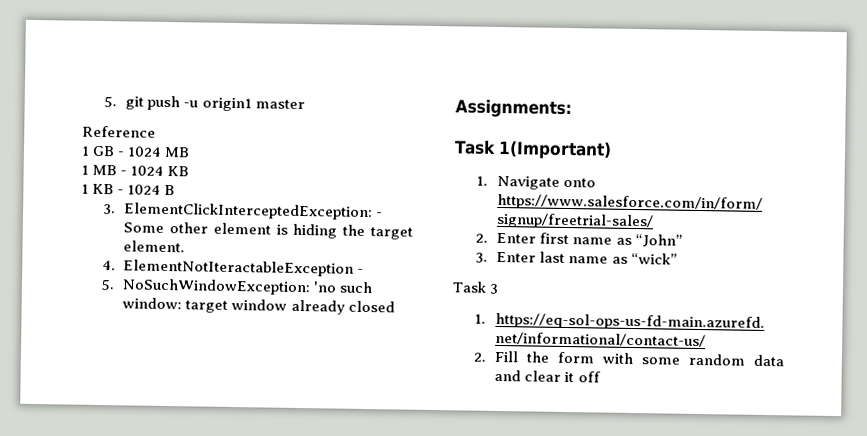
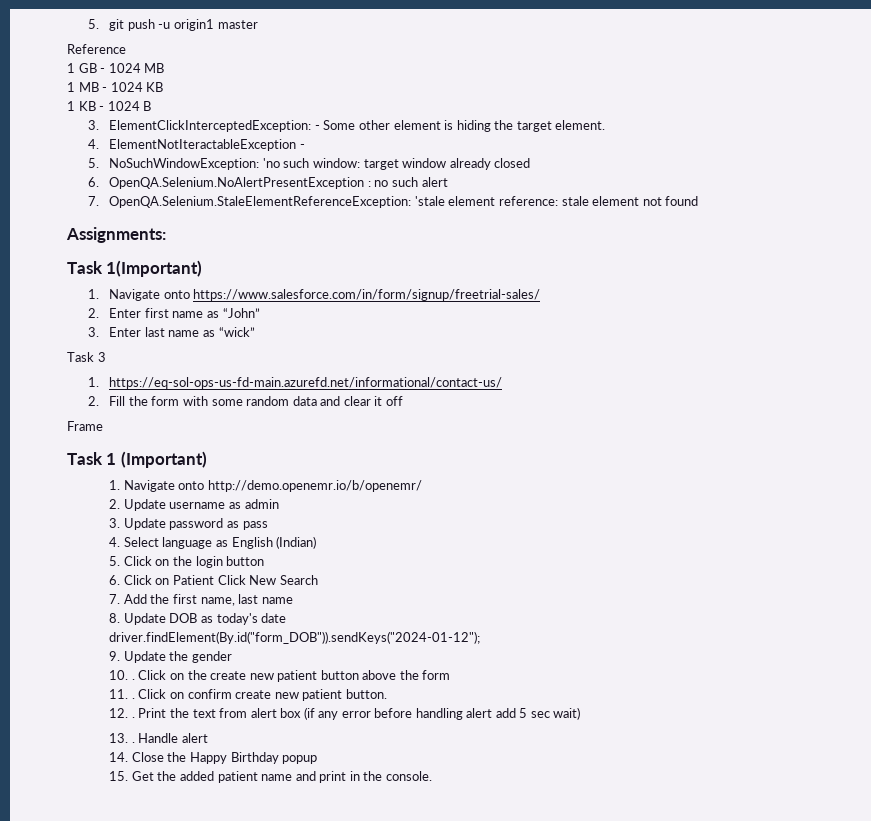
+ 6. OpenQA.Selenium.NoAlertPresentException : no such alert
+ 7. OpenQA.Selenium.StaleElementReferenceException: 'stale element reference: stale element not found
+ Frame
+ Task 1 (Important)
+ 1. Navigate onto http://demo.openemr.io/b/openemr/
+ 2. Update username as admin
+ 3. Update password as pass
+ 4. Select language as English (Indian)
+ 5. Click on the login button
+ 6. Click on Patient Click New Search
+ 7. Add the first name, last name
+ 8. Update DOB as today's date
+ driver.findElement(By.id("form_DOB")).sendKeys("2024-01-12");
+ 9. Update the gender
+ 10. . Click on the create new patient button above the form
+ 11. . Click on confirm create new patient button.
+ 12. . Print the text from alert box (if any error before handling alert add 5 sec wait)
+ 13. . Handle alert
+ 14. Close the Happy Birthday popup
+ 15. Get the added patient name and print in the console.

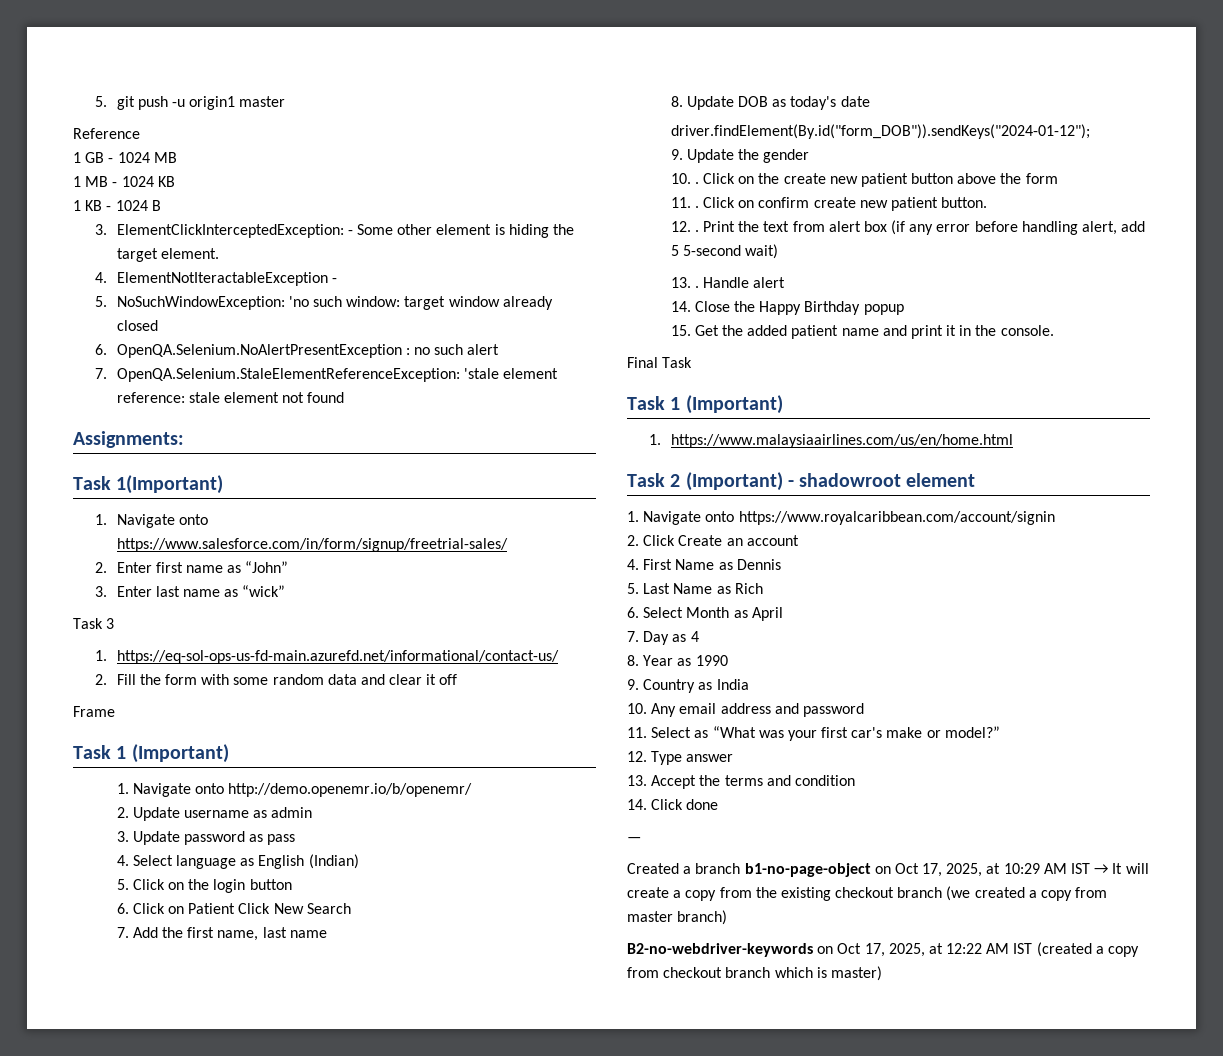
- Print the text from alert box (if any error before handling alert add 5 sec wait)
+ Print the text from alert box (if any error before handling alert, add 5 5-second wait)
- 15. Get the added patient name and print in the console.
+ 15. Get the added patient name and print it in the console.
+ Final Task
+ Task 1 (Important)
+ 1. https://www.malaysiaairlines.com/us/en/home.html
+ Task 2 (Important) - shadowroot element
+ 1. Navigate onto https://www.royalcaribbean.com/account/signin
+ 2. Click Create an account
+ 4. First Name as Dennis
+ 5. Last Name as Rich
+ 6. Select Month as April
+ 7. Day as 4
+ 8. Year as 1990
+ 9. Country as India
+ 10. Any email address and password
+ 11. Select as “What was your first car's make or model?”
+ 12. Type answer
+ 13. Accept the terms and condition
+ 14. Click done
+ —
+ Created a branch b1-no-page-object on Oct 17, 2025, at 10:29 AM IST → It will create a copy from the existing checkout branch (we created a copy from master branch)
+ B2-no-webdriver-keywords on Oct 17, 2025, at 12:22 AM IST (created a copy from checkout branch which is master)

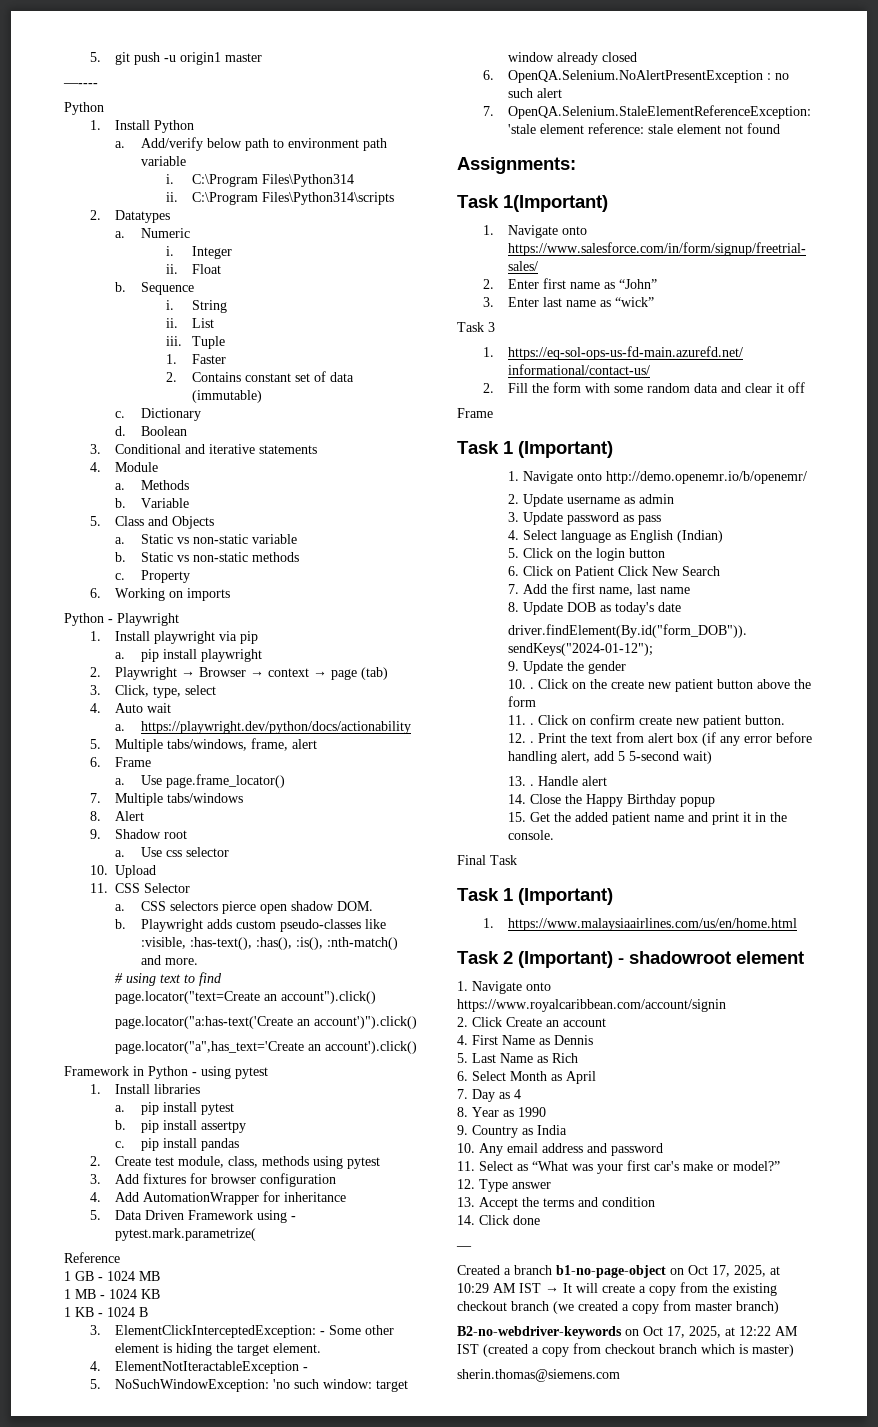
+ —----
+ Python
+ 1. Install Python
+ a. Add/verify below path to environment path variable
+ i. C:\Program Files\Python314
+ ii. C:\Program Files\Python314\scripts
+ 2. Datatypes
+ a. Numeric
+ i. Integer
+ ii. Float
+ b. Sequence
+ i. String
+ ii. List
+ iii. Tuple
+ 1. Faster
+ 2. Contains constant set of data (immutable)
+ c. Dictionary
+ d. Boolean
+ 3. Conditional and iterative statements
+ 4. Module
+ a. Methods
+ b. Variable
+ 5. Class and Objects
+ a. Static vs non-static variable
+ b. Static vs non-static methods
+ c. Property
+ 6. Working on imports
+ Python - Playwright
+ 1. Install playwright via pip
+ a. pip install playwright
+ 2. Playwright → Browser → context → page (tab)
+ 3. Click, type, select
+ 4. Auto wait
+ a. https://playwright.dev/python/docs/actionability
+ 5. Multiple tabs/windows, frame, alert
+ 6. Frame
+ a. Use page.frame_locator()
+ 7. Multiple tabs/windows
+ 8. Alert
+ 9. Shadow root
+ a. Use css selector
+ 10. Upload
+ 11. CSS Selector
+ a. CSS selectors pierce open shadow DOM.
+ b. Playwright adds custom pseudo-classes like :visible, :has-text(), :has(), :is(), :nth-match() and more.
+ # using text to find
+ page.locator("text=Create an account").click()
+ page.locator("a:has-text('Create an account')").click()
+ page.locator("a",has_text='Create an account').click()
+ Framework in Python - using pytest
+ 1. Install libraries
+ a. pip install pytest
+ b. pip install assertpy
+ c. pip install pandas
+ 2. Create test module, class, methods using pytest
+ 3. Add fixtures for browser configuration
+ 4. Add AutomationWrapper for inheritance
+ 5. Data Driven Framework using - pytest.mark.parametrize(
+ sherin.thomas@siemens.com

